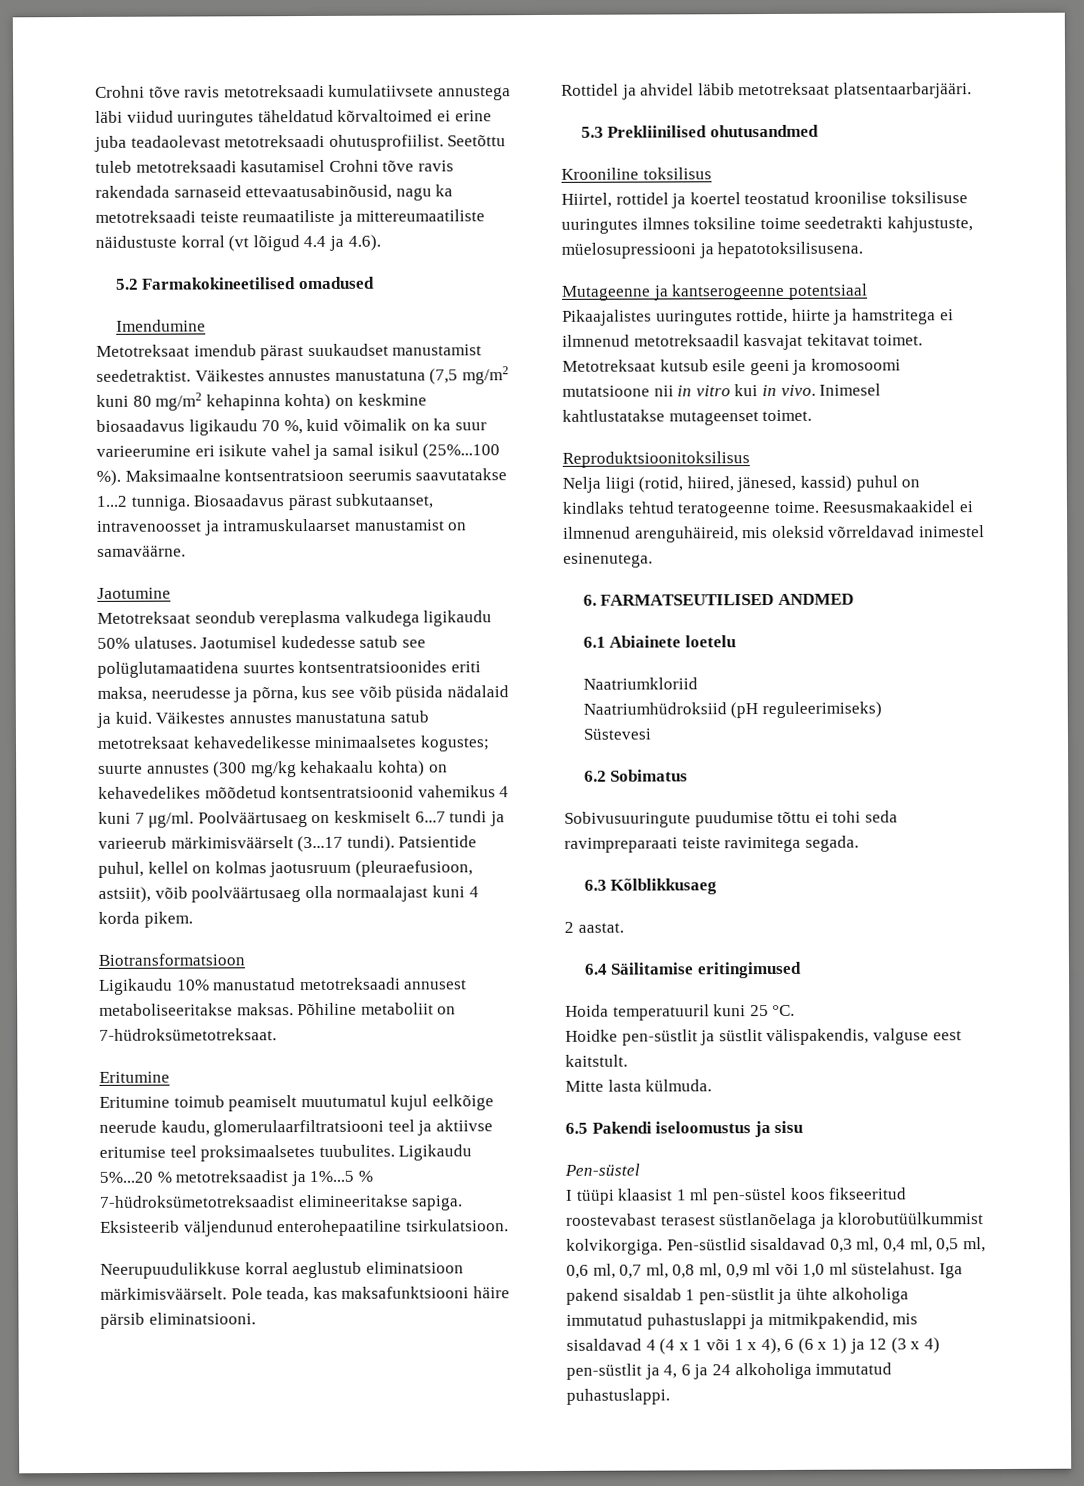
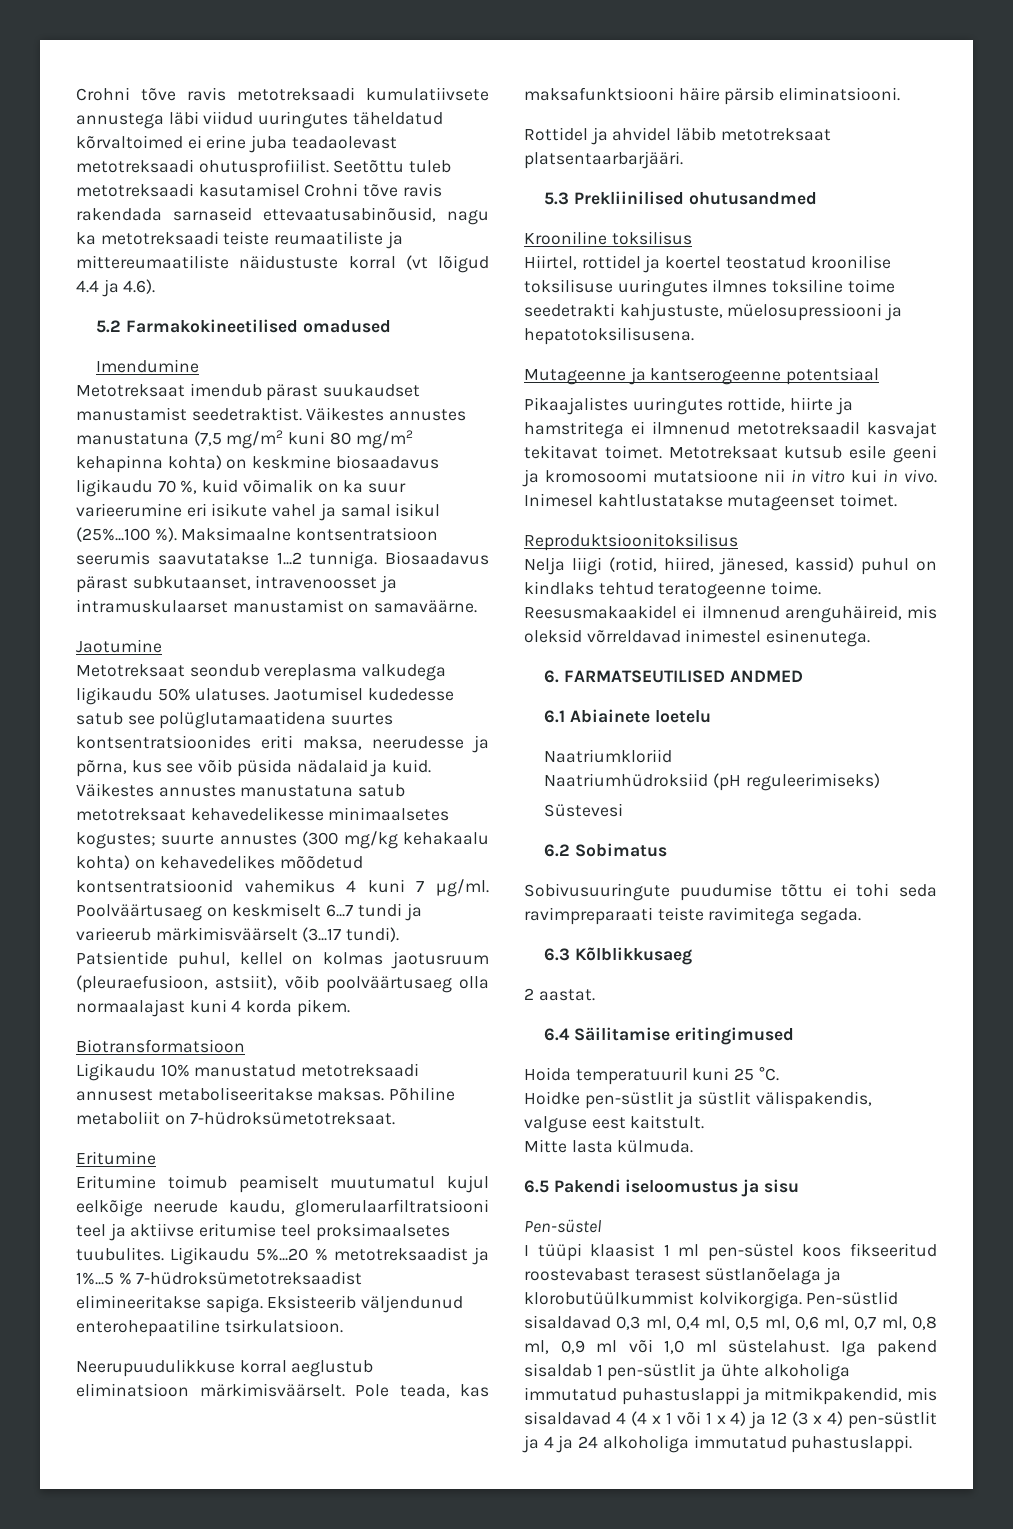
- Iga pakend sisaldab 1 pen-süstlit ja ühte alkoholiga immutatud puhastuslappi ja mitmikpakendid, mis sisaldavad 4 (4 x 1 või 1 x 4), 6 (6 x 1) ja 12 (3 x 4) pen-süstlit ja 4, 6 ja 24 alkoholiga immutatud puhastuslappi.
+ Iga pakend sisaldab 1 pen-süstlit ja ühte alkoholiga immutatud puhastuslappi ja mitmikpakendid, mis sisaldavad 4 (4 x 1 või 1 x 4) ja 12 (3 x 4) pen-süstlit ja 4 ja 24 alkoholiga immutatud puhastuslappi.

